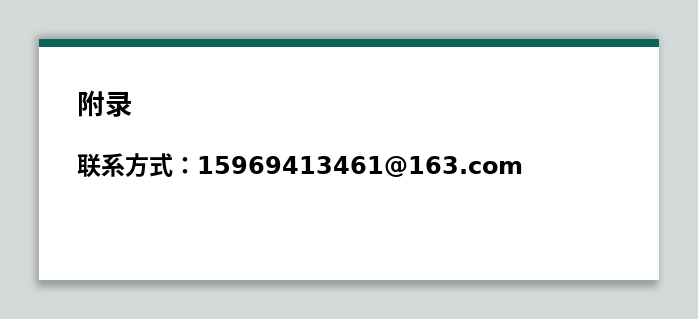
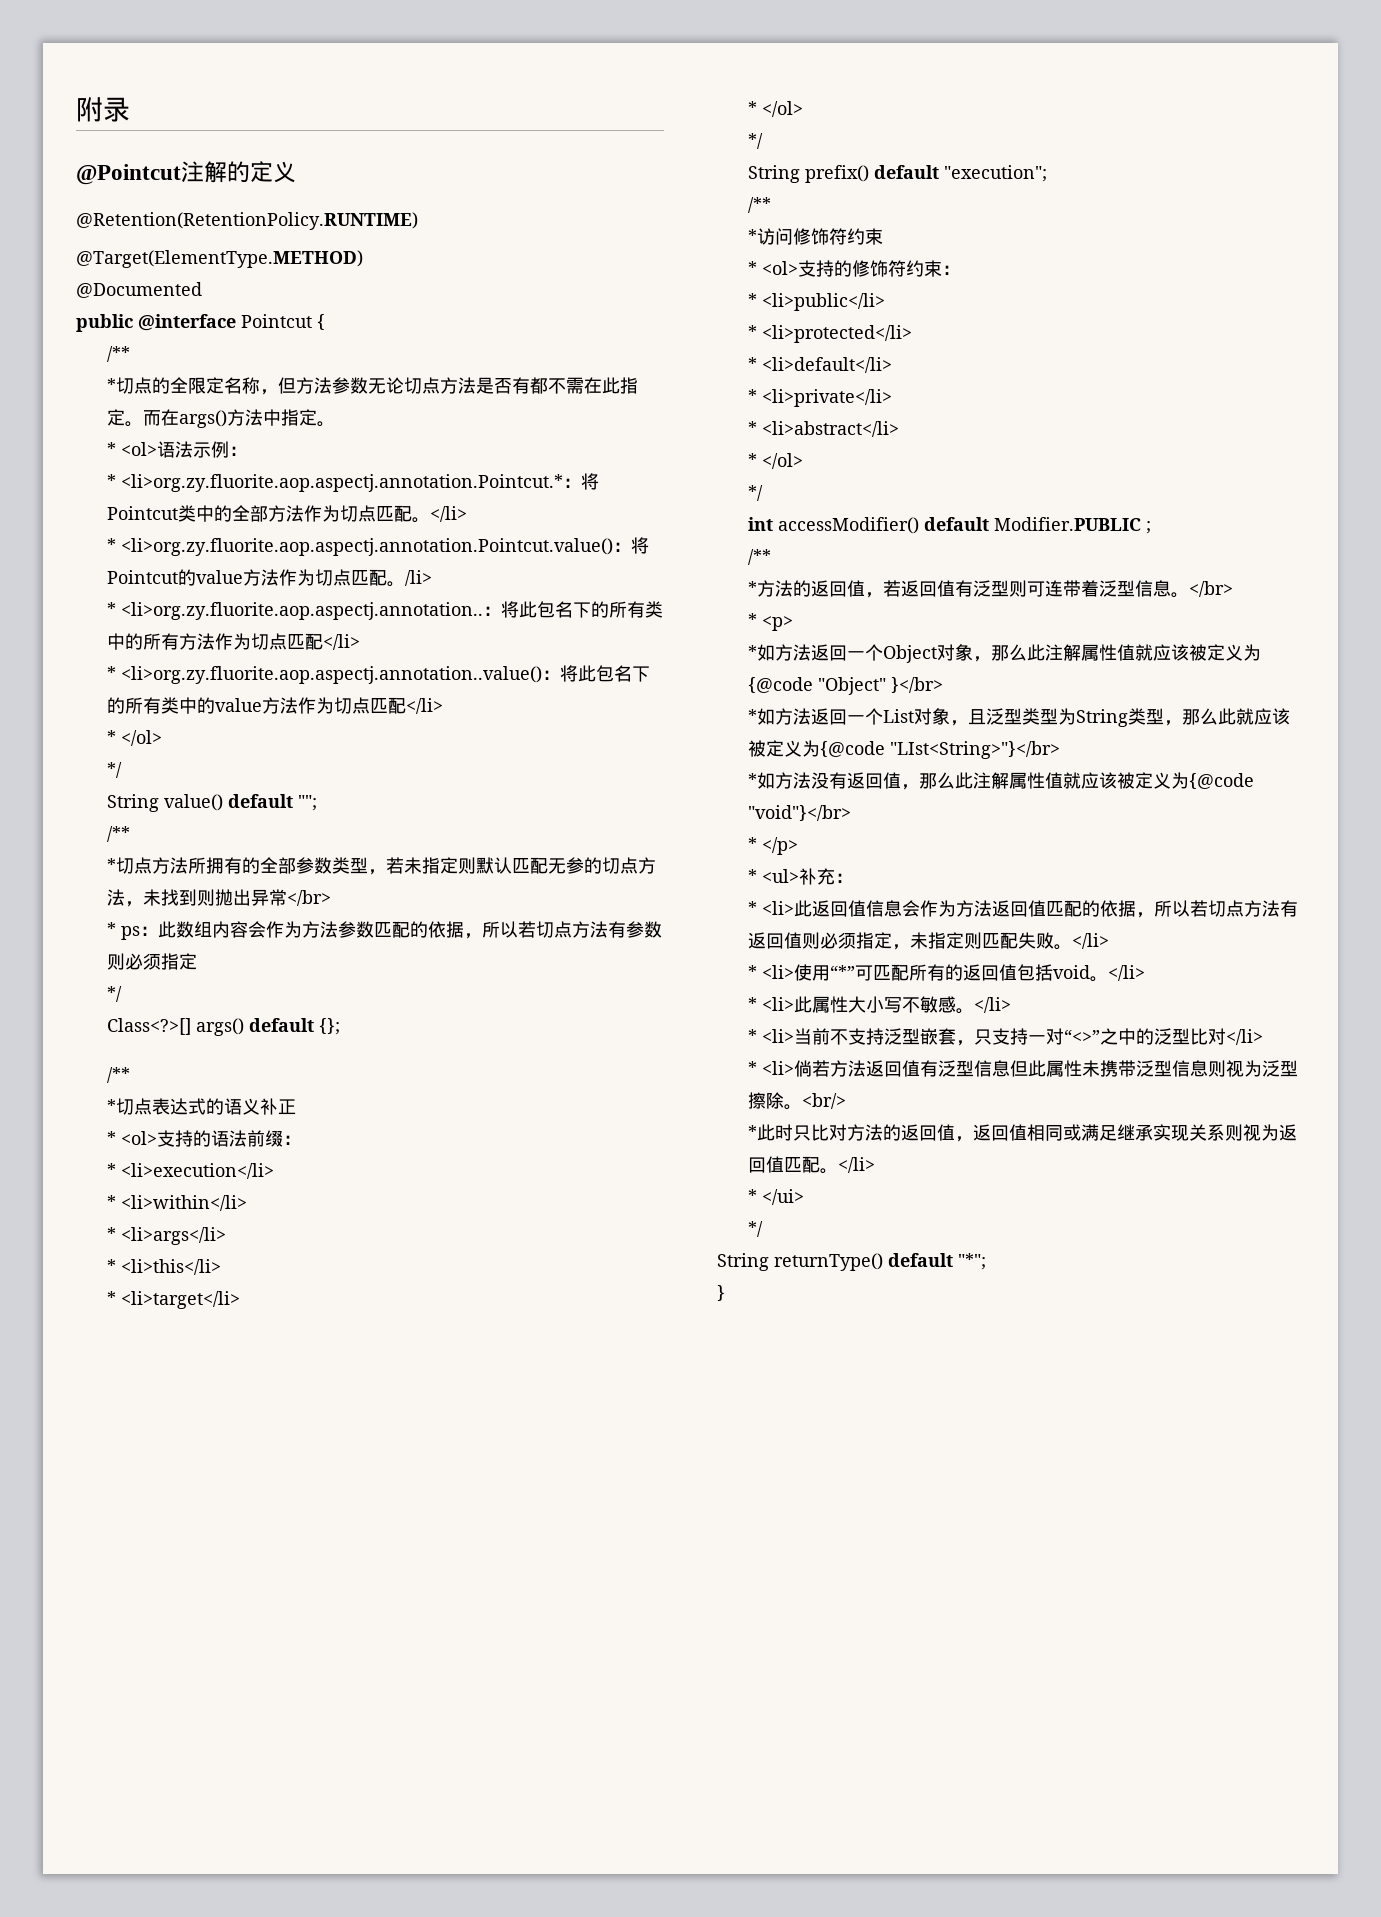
- 联系方式：15969413461@163.com
+ @Pointcut注解的定义
+ @Retention(RetentionPolicy.RUNTIME)
+ @Target(ElementType.METHOD)
+ @Documented
+ public @interface Pointcut {
+ /**
+ *切点的全限定名称，但方法参数无论切点方法是否有都不需在此指定。而在args()方法中指定。
+ * <ol>语法示例：
+ * <li>org.zy.fluorite.aop.aspectj.annotation.Pointcut.*：将Pointcut类中的全部方法作为切点匹配。</li>
+ * <li>org.zy.fluorite.aop.aspectj.annotation.Pointcut.value()：将Pointcut的value方法作为切点匹配。/li>
+ * <li>org.zy.fluorite.aop.aspectj.annotation..：将此包名下的所有类中的所有方法作为切点匹配</li>
+ * <li>org.zy.fluorite.aop.aspectj.annotation..value()：将此包名下的所有类中的value方法作为切点匹配</li>
+ * </ol>
+ */
+ String value() default "";
+ /**
+ *切点方法所拥有的全部参数类型，若未指定则默认匹配无参的切点方法，未找到则抛出异常</br>
+ * ps：此数组内容会作为方法参数匹配的依据，所以若切点方法有参数则必须指定
+ */
+ Class<?>[] args() default {};
+ /**
+ *切点表达式的语义补正
+ * <ol>支持的语法前缀：
+ * <li>execution</li>
+ * <li>within</li>
+ * <li>args</li>
+ * <li>this</li>
+ * <li>target</li>
+ * </ol>
+ */
+ String prefix() default "execution";
+ /**
+ *访问修饰符约束
+ * <ol>支持的修饰符约束：
+ * <li>public</li>
+ * <li>protected</li>
+ * <li>default</li>
+ * <li>private</li>
+ * <li>abstract</li>
+ * </ol>
+ */
+ int accessModifier() default Modifier.PUBLIC ;
+ /**
+ *方法的返回值，若返回值有泛型则可连带着泛型信息。</br>
+ * <p>
+ *如方法返回一个Object对象，那么此注解属性值就应该被定义为{@code "Object" }</br>
+ *如方法返回一个List对象，且泛型类型为String类型，那么此就应该被定义为{@code "LIst<String>"}</br>
+ *如方法没有返回值，那么此注解属性值就应该被定义为{@code "void"}</br>
+ * </p>
+ * <ul>补充：
+ * <li>此返回值信息会作为方法返回值匹配的依据，所以若切点方法有返回值则必须指定，未指定则匹配失败。</li>
+ * <li>使用“*”可匹配所有的返回值包括void。</li>
+ * <li>此属性大小写不敏感。</li>
+ * <li>当前不支持泛型嵌套，只支持一对“<>”之中的泛型比对</li>
+ * <li>倘若方法返回值有泛型信息但此属性未携带泛型信息则视为泛型擦除。<br/>
+ *此时只比对方法的返回值，返回值相同或满足继承实现关系则视为返回值匹配。</li>
+ * </ui>
+ */
+ String returnType() default "*";
+ }

